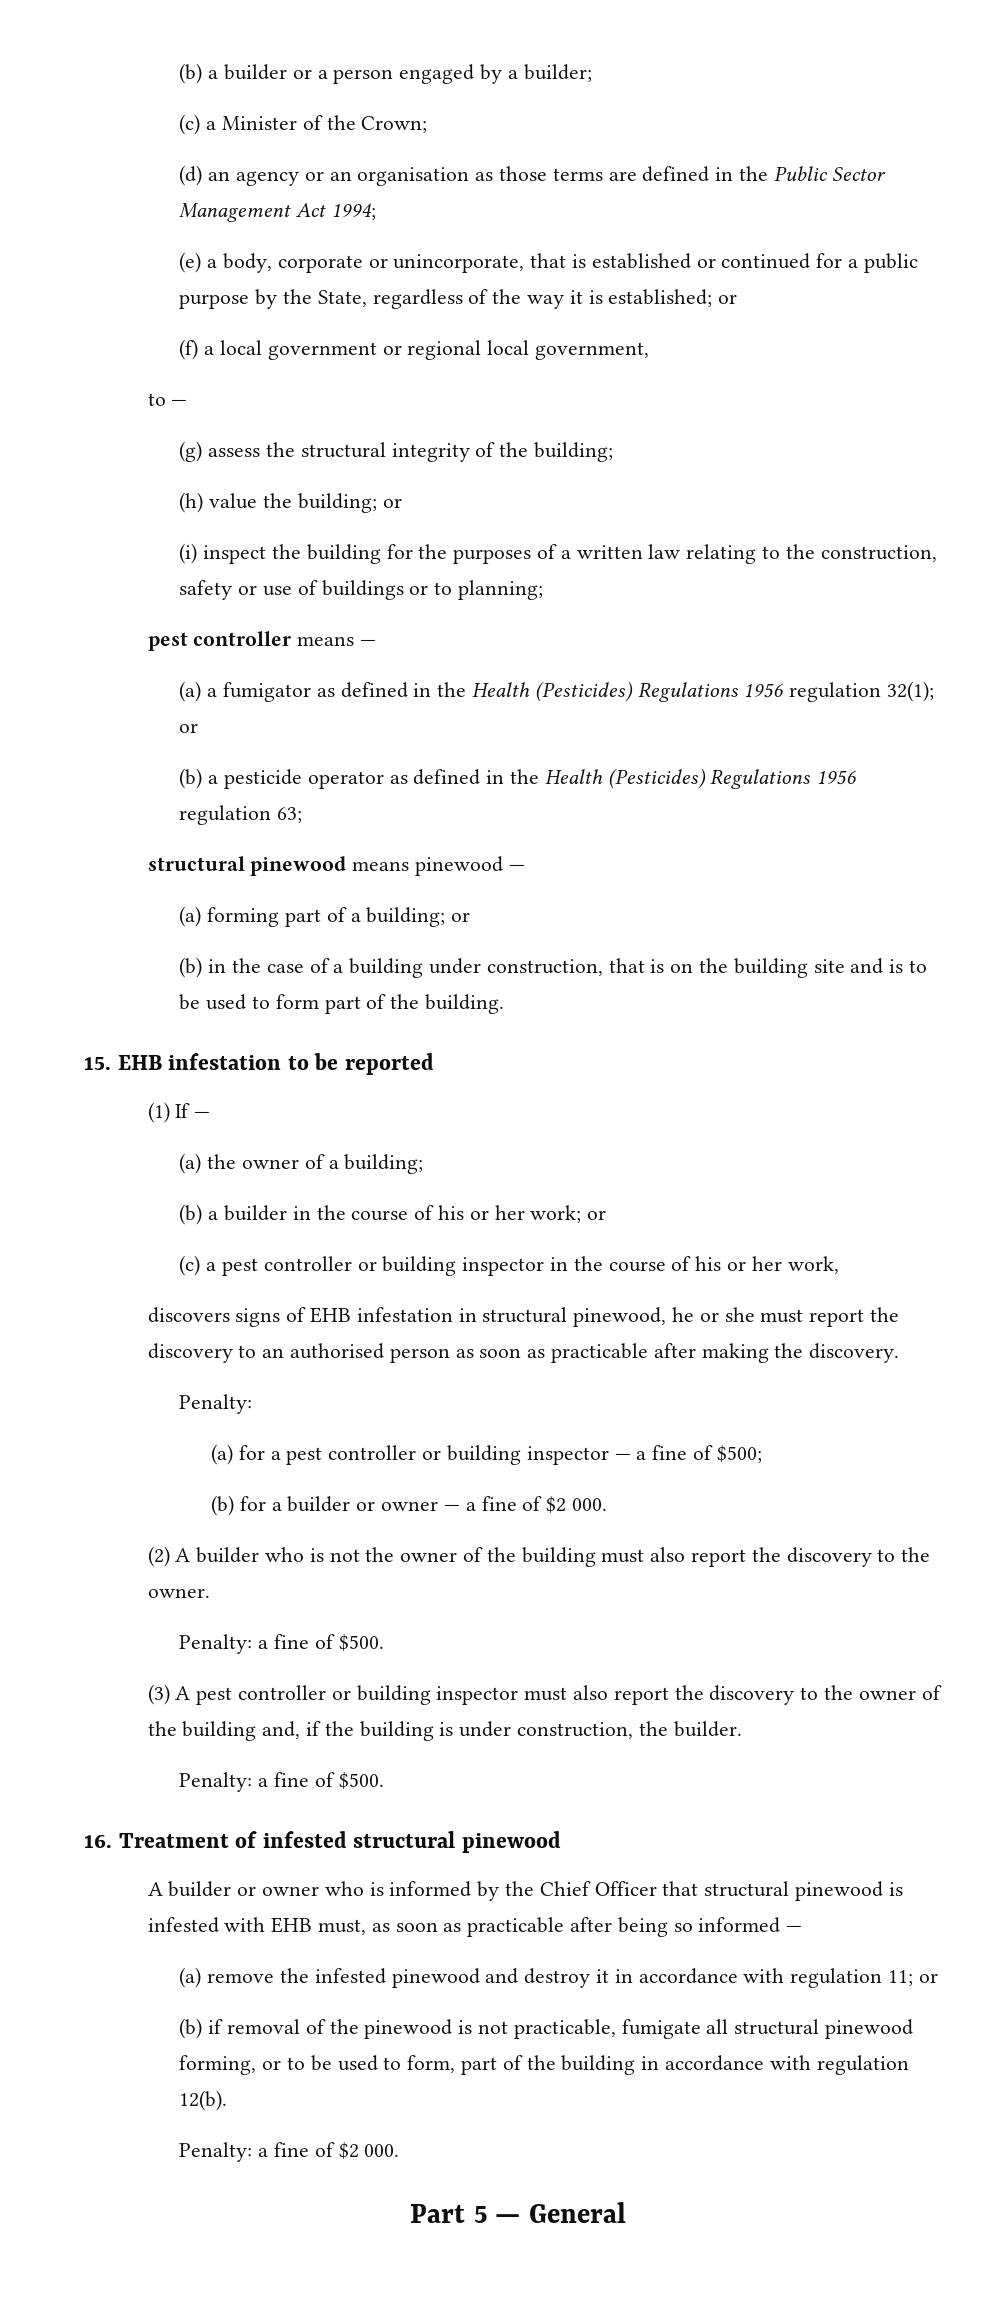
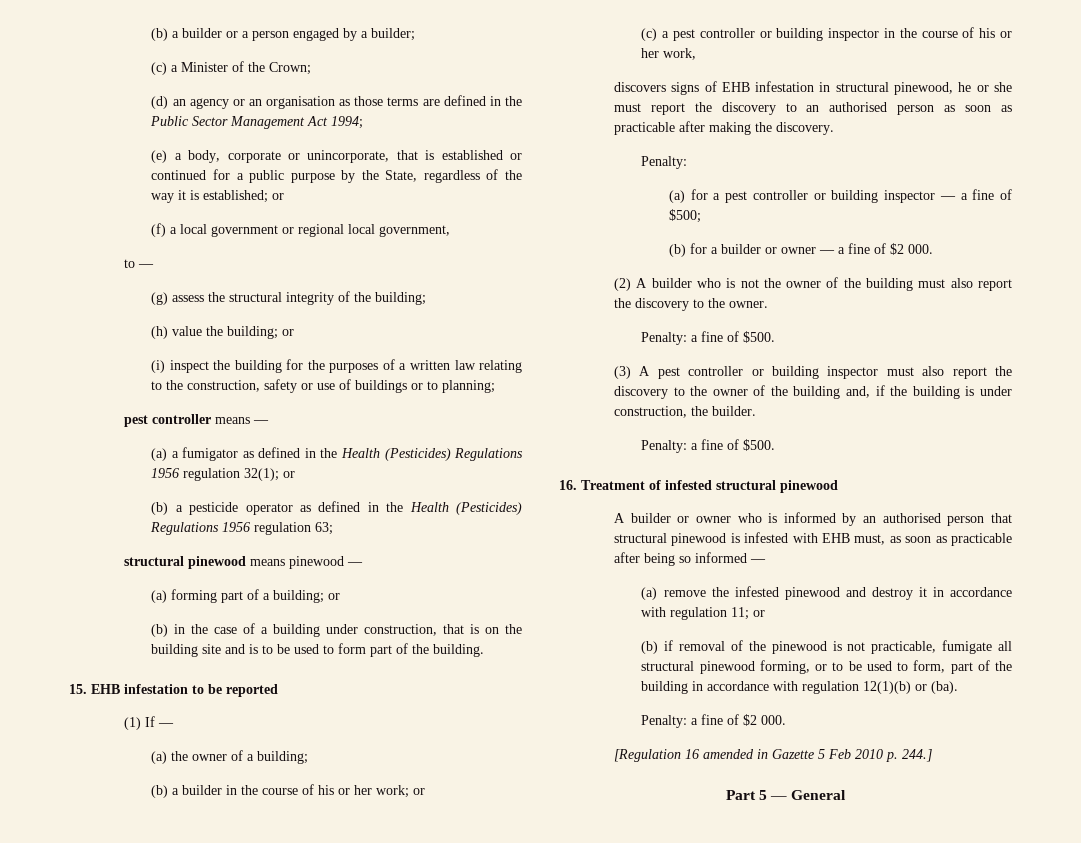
- A builder or owner who is informed by the Chief Officer that structural pinewood is infested with EHB must, as soon as practicable after being so informed —
+ A builder or owner who is informed by an authorised person that structural pinewood is infested with EHB must, as soon as practicable after being so informed —
- (b) if removal of the pinewood is not practicable, fumigate all structural pinewood forming, or to be used to form, part of the building in accordance with regulation 12(b).
+ (b) if removal of the pinewood is not practicable, fumigate all structural pinewood forming, or to be used to form, part of the building in accordance with regulation 12(1)(b) or (ba).
+ [Regulation 16 amended in Gazette 5 Feb 2010 p. 244.]

